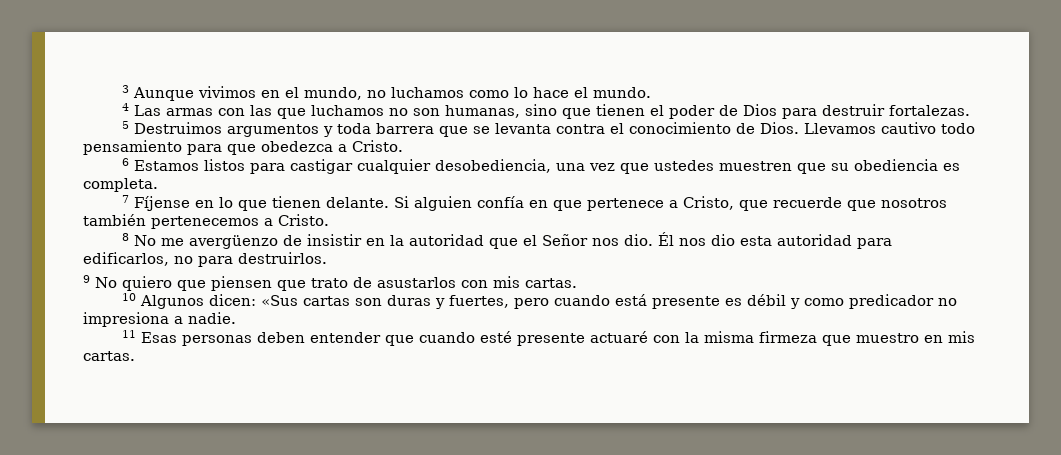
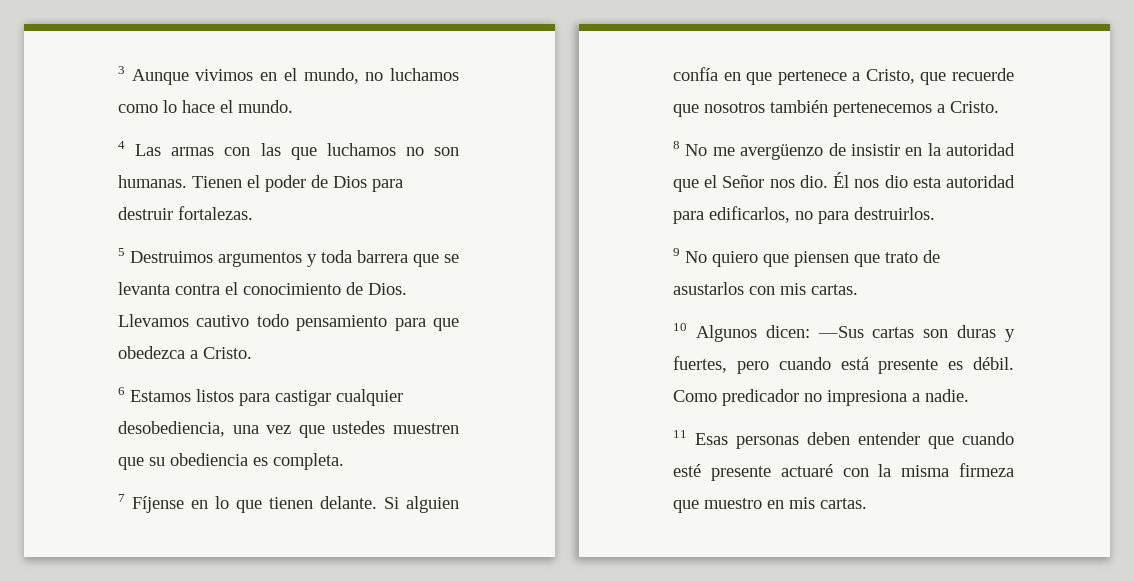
- 4 Las armas con las que luchamos no son humanas, sino que tienen el poder de Dios para destruir fortalezas.
+ 4 Las armas con las que luchamos no son humanas. Tienen el poder de Dios para destruir fortalezas.
- 10 Algunos dicen: «Sus cartas son duras y fuertes, pero cuando está presente es débil y como predicador no impresiona a nadie.
+ 10 Algunos dicen: —Sus cartas son duras y fuertes, pero cuando está presente es débil. Como predicador no impresiona a nadie.

